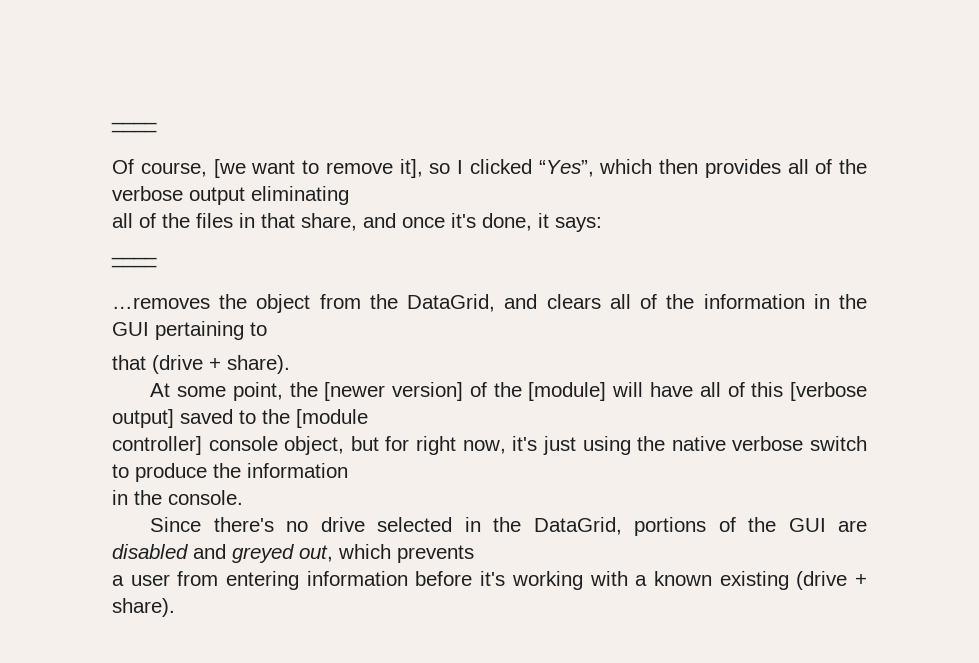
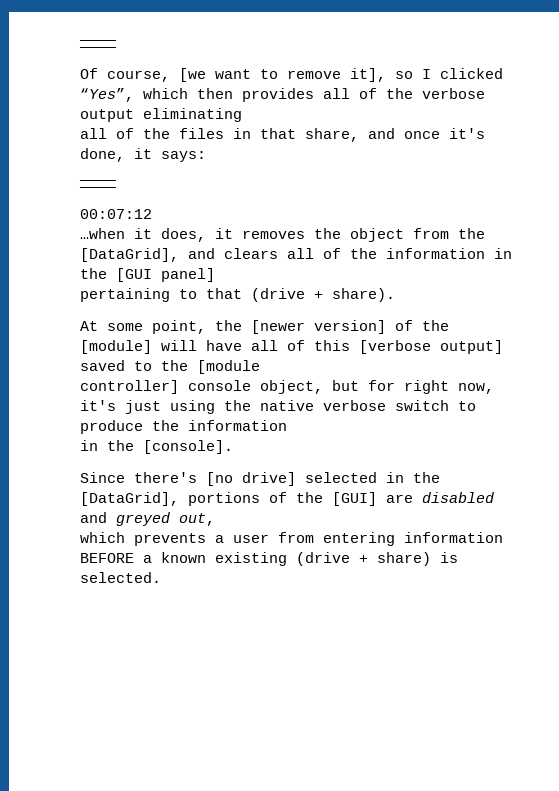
- …removes the object from the DataGrid, and clears all of the information in the GUI pertaining to
- that (drive + share).
+ 00:07:12
+ …when it does, it removes the object from the [DataGrid], and clears all of the information in the [GUI panel]
+ pertaining to that (drive + share).
- in the console.
+ in the [console].
- Since there's no drive selected in the DataGrid, portions of the GUI are disabled and greyed out, which prevents
- a user from entering information before it's working with a known existing (drive + share).
+ Since there's [no drive] selected in the [DataGrid], portions of the [GUI] are disabled and greyed out,
+ which prevents a user from entering information BEFORE a known existing (drive + share) is selected.

